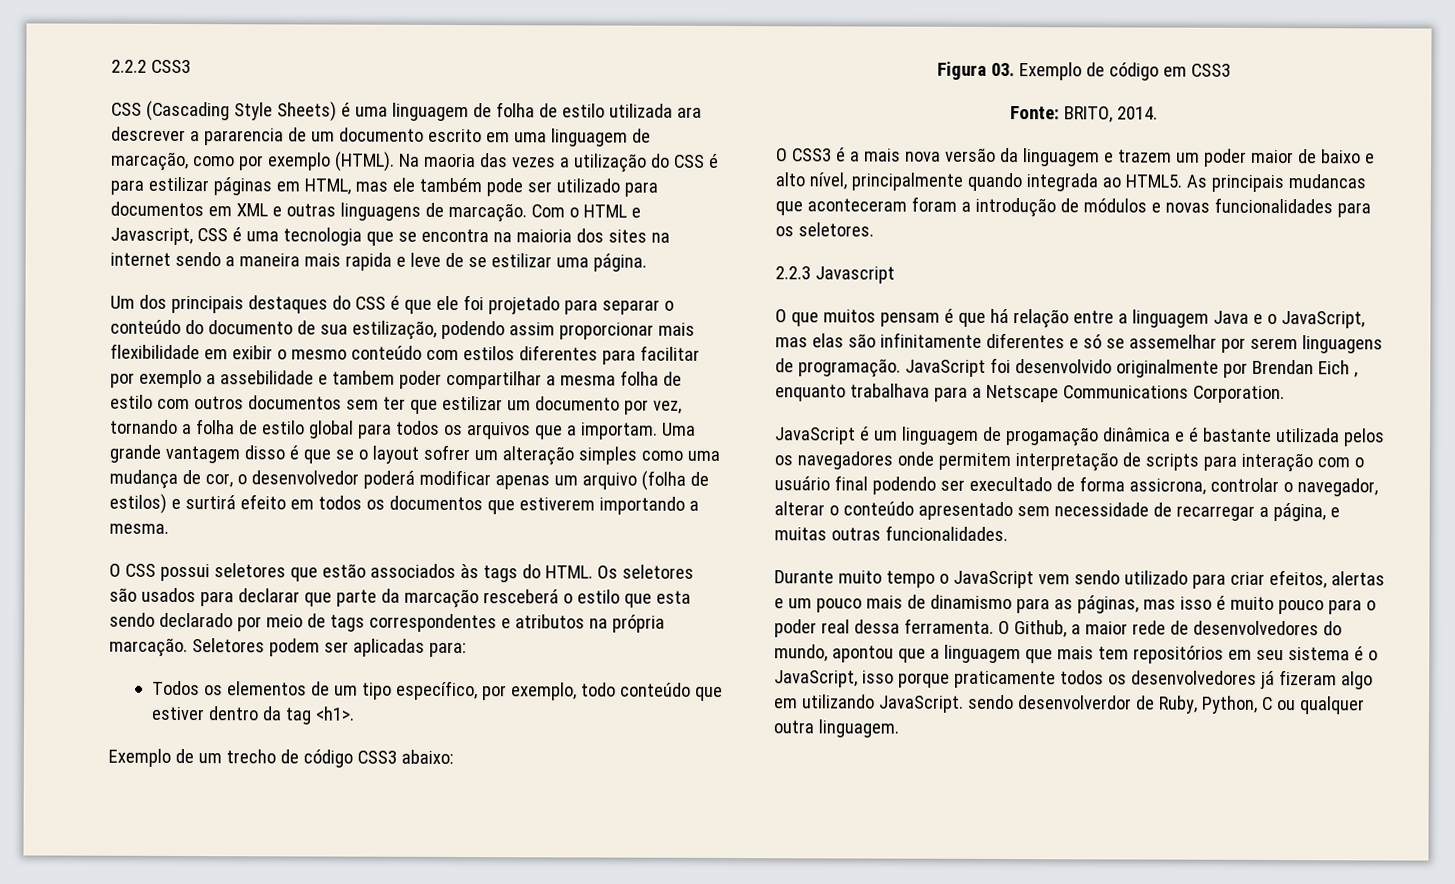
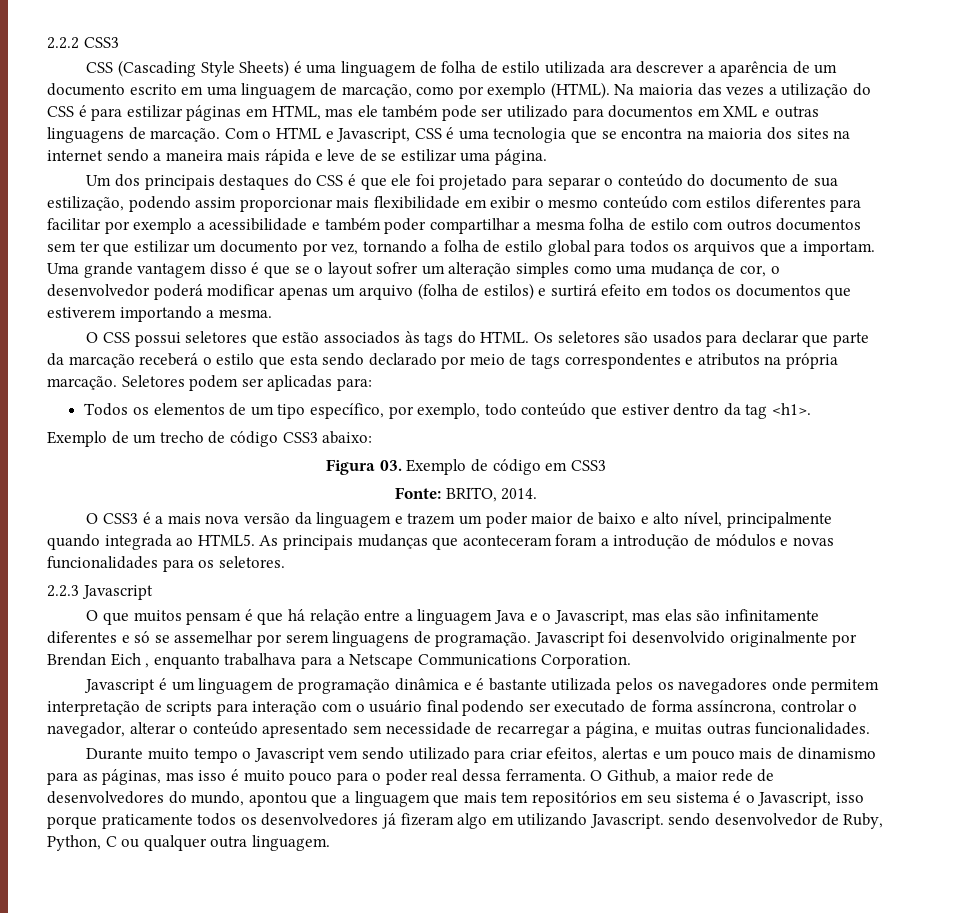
- CSS (Cascading Style Sheets) é uma linguagem de folha de estilo utilizada ara descrever a pararencia de um documento escrito em uma linguagem de marcação, como por exemplo (HTML).
+ CSS (Cascading Style Sheets) é uma linguagem de folha de estilo utilizada ara descrever a aparência de um documento escrito em uma linguagem de marcação, como por exemplo (HTML).
- Na maoria das vezes a utilização do CSS é para estilizar páginas em HTML, mas ele também pode ser utilizado para documentos em XML e outras linguagens de marcação.
+ Na maioria das vezes a utilização do CSS é para estilizar páginas em HTML, mas ele também pode ser utilizado para documentos em XML e outras linguagens de marcação.
- Com o HTML e Javascript, CSS é uma tecnologia que se encontra na maioria dos sites na internet sendo a maneira mais rapida e leve de se estilizar uma página.
+ Com o HTML e Javascript, CSS é uma tecnologia que se encontra na maioria dos sites na internet sendo a maneira mais rápida e leve de se estilizar uma página.
- Um dos principais destaques do CSS é que ele foi projetado para separar o conteúdo do documento de sua estilização, podendo assim proporcionar mais flexibilidade em exibir o mesmo conteúdo com estilos diferentes para facilitar por exemplo a assebilidade e tambem poder compartilhar a mesma folha de estilo com outros documentos sem ter que estilizar um documento por vez, tornando a folha de estilo global para todos os arquivos que a importam.
+ Um dos principais destaques do CSS é que ele foi projetado para separar o conteúdo do documento de sua estilização, podendo assim proporcionar mais flexibilidade em exibir o mesmo conteúdo com estilos diferentes para facilitar por exemplo a acessibilidade e também poder compartilhar a mesma folha de estilo com outros documentos sem ter que estilizar um documento por vez, tornando a folha de estilo global para todos os arquivos que a importam.
- Os seletores são usados para declarar que parte da marcação resceberá o estilo que esta sendo declarado por meio de tags correspondentes e atributos na própria marcação.
+ Os seletores são usados para declarar que parte da marcação receberá o estilo que esta sendo declarado por meio de tags correspondentes e atributos na própria marcação.
- As principais mudancas que aconteceram foram a introdução de módulos e novas funcionalidades para os seletores.
+ As principais mudanças que aconteceram foram a introdução de módulos e novas funcionalidades para os seletores.
- O que muitos pensam é que há relação entre a linguagem Java e o JavaScript, mas elas são infinitamente diferentes e só se assemelhar por serem linguagens de programação.
+ O que muitos pensam é que há relação entre a linguagem Java e o Javascript, mas elas são infinitamente diferentes e só se assemelhar por serem linguagens de programação.
- JavaScript foi desenvolvido originalmente por Brendan Eich , enquanto trabalhava para a Netscape Communications Corporation.
+ Javascript foi desenvolvido originalmente por Brendan Eich , enquanto trabalhava para a Netscape Communications Corporation.
- JavaScript é um linguagem de progamação dinâmica e é bastante utilizada pelos os navegadores onde permitem interpretação de scripts para interação com o usuário final podendo ser execultado de forma assicrona, controlar o navegador, alterar o conteúdo apresentado sem necessidade de recarregar a página, e muitas outras funcionalidades.
+ Javascript é um linguagem de programação dinâmica e é bastante utilizada pelos os navegadores onde permitem interpretação de scripts para interação com o usuário final podendo ser executado de forma assíncrona, controlar o navegador, alterar o conteúdo apresentado sem necessidade de recarregar a página, e muitas outras funcionalidades.
- Durante muito tempo o JavaScript vem sendo utilizado para criar efeitos, alertas e um pouco mais de dinamismo para as páginas, mas isso é muito pouco para o poder real dessa ferramenta.
+ Durante muito tempo o Javascript vem sendo utilizado para criar efeitos, alertas e um pouco mais de dinamismo para as páginas, mas isso é muito pouco para o poder real dessa ferramenta.
- O Github, a maior rede de desenvolvedores do mundo, apontou que a linguagem que mais tem repositórios em seu sistema é o JavaScript, isso porque praticamente todos os desenvolvedores já fizeram algo em utilizando JavaScript. sendo desenvolverdor de Ruby, Python, C ou qualquer outra linguagem.
+ O Github, a maior rede de desenvolvedores do mundo, apontou que a linguagem que mais tem repositórios em seu sistema é o Javascript, isso porque praticamente todos os desenvolvedores já fizeram algo em utilizando Javascript. sendo desenvolvedor de Ruby, Python, C ou qualquer outra linguagem.

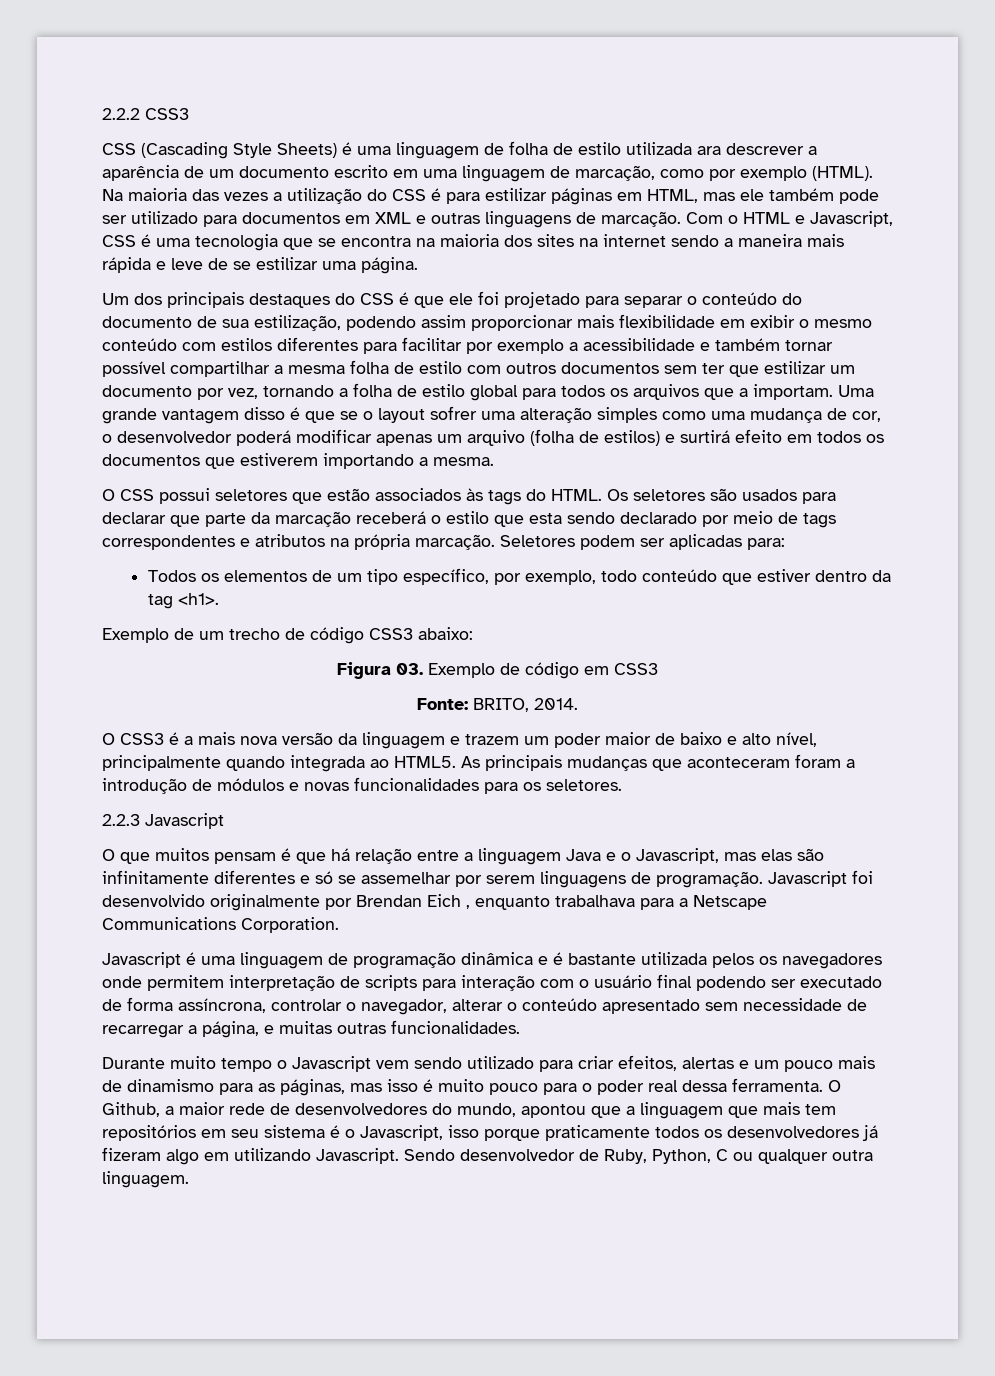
- Um dos principais destaques do CSS é que ele foi projetado para separar o conteúdo do documento de sua estilização, podendo assim proporcionar mais flexibilidade em exibir o mesmo conteúdo com estilos diferentes para facilitar por exemplo a acessibilidade e também poder compartilhar a mesma folha de estilo com outros documentos sem ter que estilizar um documento por vez, tornando a folha de estilo global para todos os arquivos que a importam.
+ Um dos principais destaques do CSS é que ele foi projetado para separar o conteúdo do documento de sua estilização, podendo assim proporcionar mais flexibilidade em exibir o mesmo conteúdo com estilos diferentes para facilitar por exemplo a acessibilidade e também tornar possível compartilhar a mesma folha de estilo com outros documentos sem ter que estilizar um documento por vez, tornando a folha de estilo global para todos os arquivos que a importam.
- Uma grande vantagem disso é que se o layout sofrer um alteração simples como uma mudança de cor, o desenvolvedor poderá modificar apenas um arquivo (folha de estilos) e surtirá efeito em todos os documentos que estiverem importando a mesma.
+ Uma grande vantagem disso é que se o layout sofrer uma alteração simples como uma mudança de cor, o desenvolvedor poderá modificar apenas um arquivo (folha de estilos) e surtirá efeito em todos os documentos que estiverem importando a mesma.
- Javascript é um linguagem de programação dinâmica e é bastante utilizada pelos os navegadores onde permitem interpretação de scripts para interação com o usuário final podendo ser executado de forma assíncrona, controlar o navegador, alterar o conteúdo apresentado sem necessidade de recarregar a página, e muitas outras funcionalidades.
+ Javascript é uma linguagem de programação dinâmica e é bastante utilizada pelos os navegadores onde permitem interpretação de scripts para interação com o usuário final podendo ser executado de forma assíncrona, controlar o navegador, alterar o conteúdo apresentado sem necessidade de recarregar a página, e muitas outras funcionalidades.
- O Github, a maior rede de desenvolvedores do mundo, apontou que a linguagem que mais tem repositórios em seu sistema é o Javascript, isso porque praticamente todos os desenvolvedores já fizeram algo em utilizando Javascript. sendo desenvolvedor de Ruby, Python, C ou qualquer outra linguagem.
+ O Github, a maior rede de desenvolvedores do mundo, apontou que a linguagem que mais tem repositórios em seu sistema é o Javascript, isso porque praticamente todos os desenvolvedores já fizeram algo em utilizando Javascript. Sendo desenvolvedor de Ruby, Python, C ou qualquer outra linguagem.

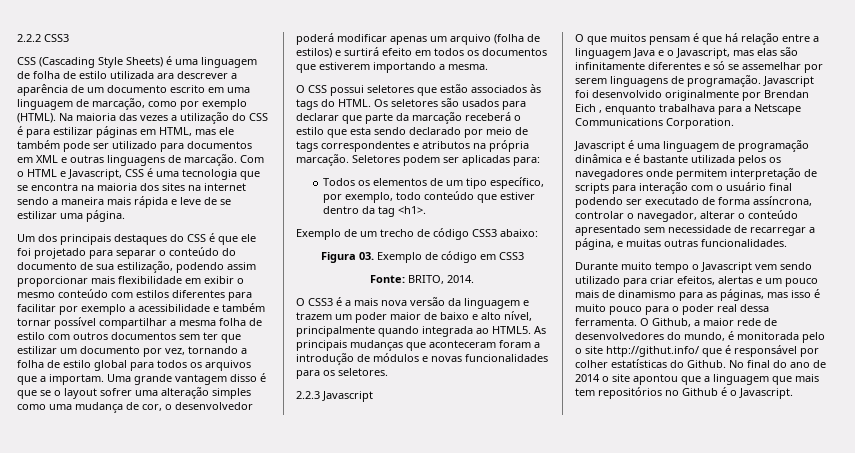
- O Github, a maior rede de desenvolvedores do mundo, apontou que a linguagem que mais tem repositórios em seu sistema é o Javascript, isso porque praticamente todos os desenvolvedores já fizeram algo em utilizando Javascript. Sendo desenvolvedor de Ruby, Python, C ou qualquer outra linguagem.
+ O Github, a maior rede de desenvolvedores do mundo, é monitorada pelo o site http://githut.info/ que é responsável por colher estatísticas do Github. No final do ano de 2014 o site apontou que a linguagem que mais tem repositórios no Github é o Javascript.

